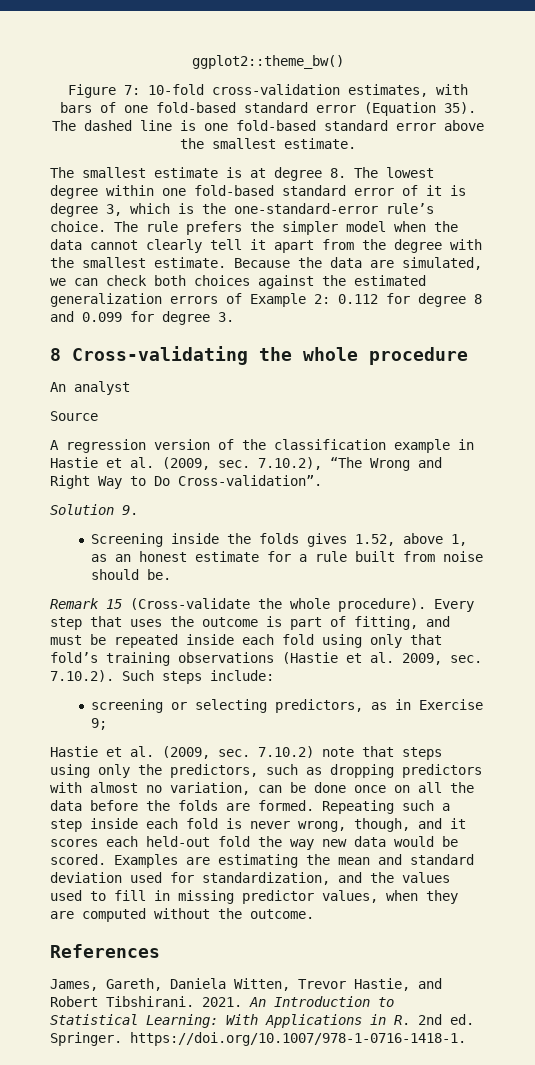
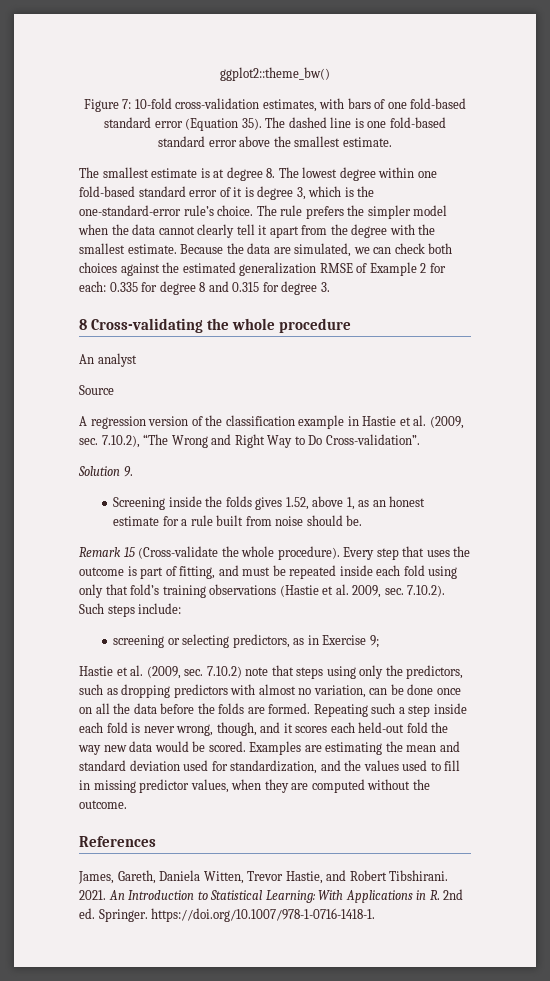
- Because the data are simulated, we can check both choices against the estimated generalization errors of Example 2: 0.112 for degree 8 and 0.099 for degree 3.
+ Because the data are simulated, we can check both choices against the estimated generalization RMSE of Example 2 for each: 0.335 for degree 8 and 0.315 for degree 3.

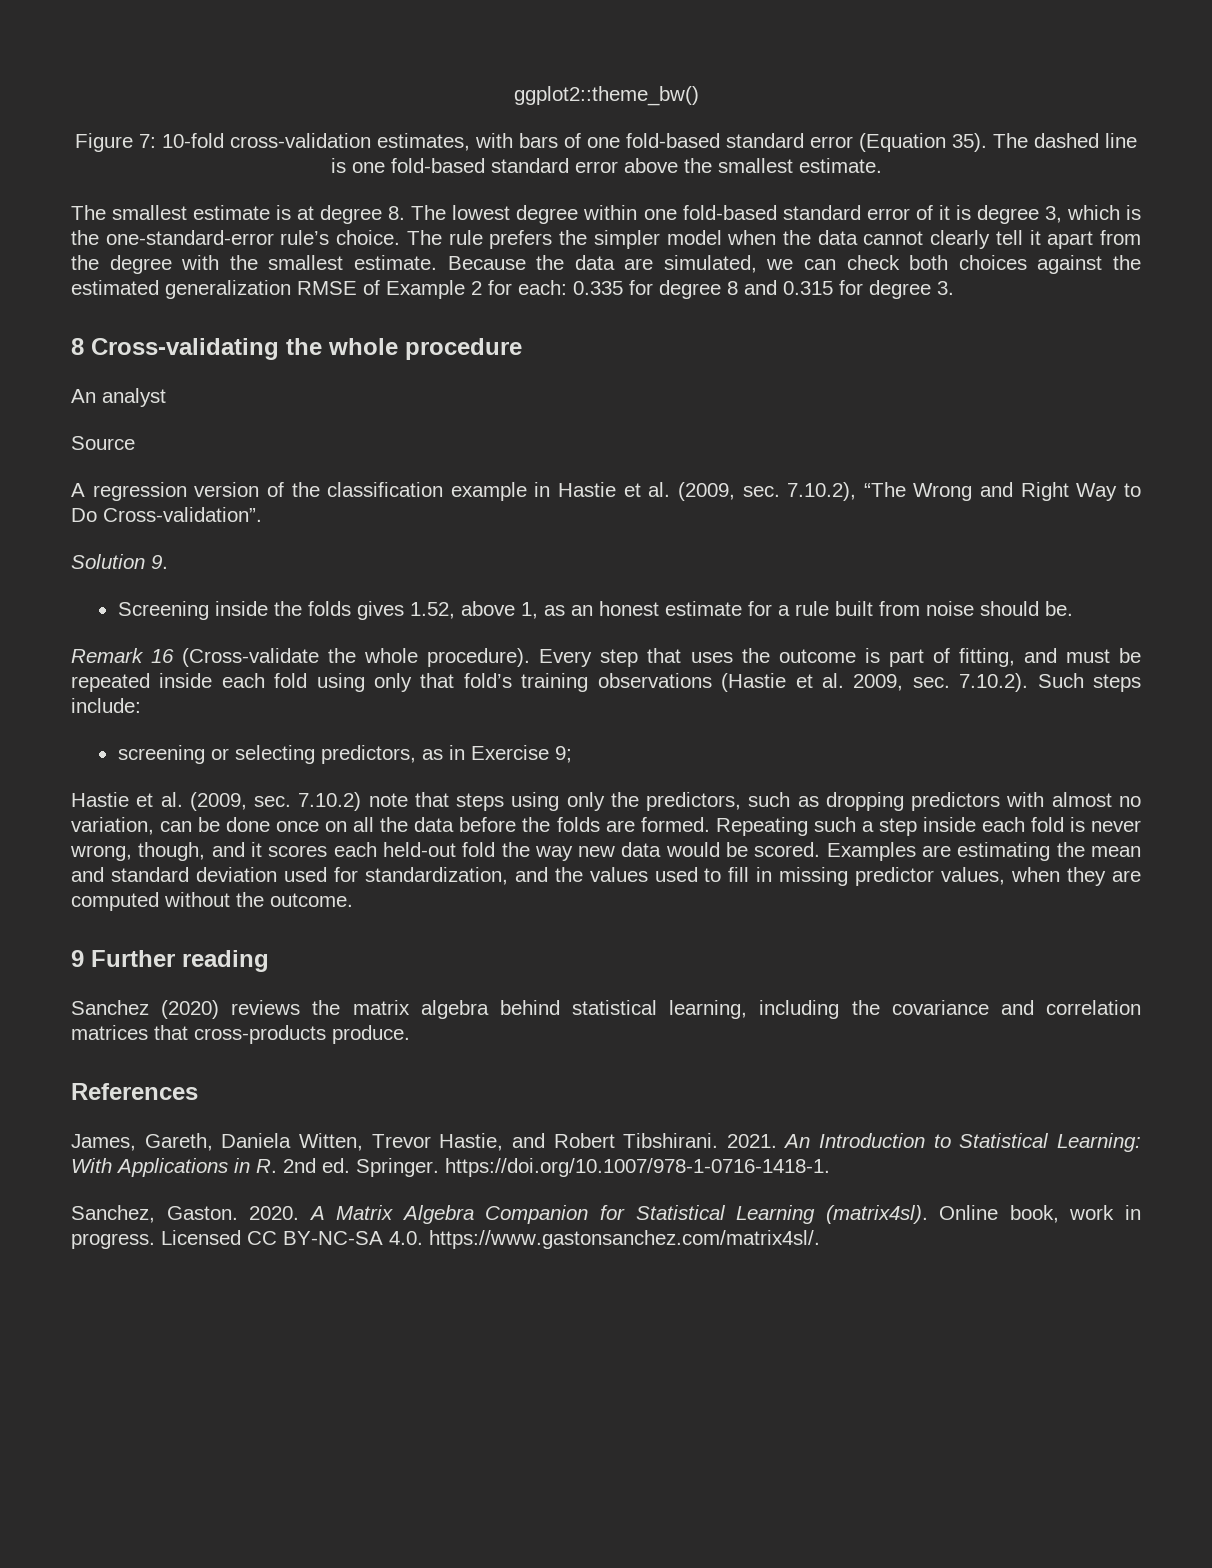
- Remark 15 (Cross-validate the whole procedure).
+ Remark 16 (Cross-validate the whole procedure).
+ 9 Further reading
+ Sanchez (2020) reviews the matrix algebra behind statistical learning, including the covariance and correlation matrices that cross-products produce.
+ Sanchez, Gaston. 2020. A Matrix Algebra Companion for Statistical Learning (matrix4sl). Online book, work in progress. Licensed CC BY-NC-SA 4.0. https://www.gastonsanchez.com/matrix4sl/.

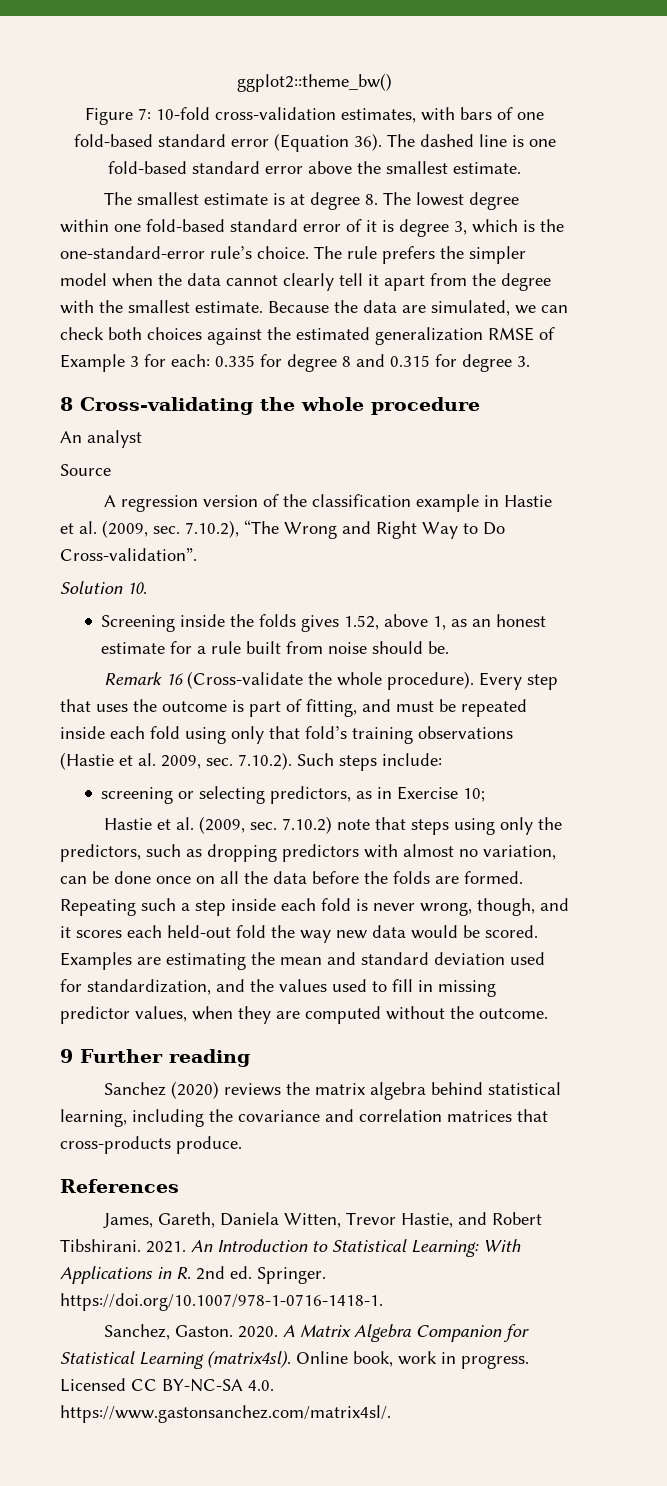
- Figure 7: 10-fold cross-validation estimates, with bars of one fold-based standard error (Equation 35).
+ Figure 7: 10-fold cross-validation estimates, with bars of one fold-based standard error (Equation 36).
- Because the data are simulated, we can check both choices against the estimated generalization RMSE of Example 2 for each: 0.335 for degree 8 and 0.315 for degree 3.
+ Because the data are simulated, we can check both choices against the estimated generalization RMSE of Example 3 for each: 0.335 for degree 8 and 0.315 for degree 3.
- Solution 9.
+ Solution 10.
- screening or selecting predictors, as in Exercise 9;
+ screening or selecting predictors, as in Exercise 10;

